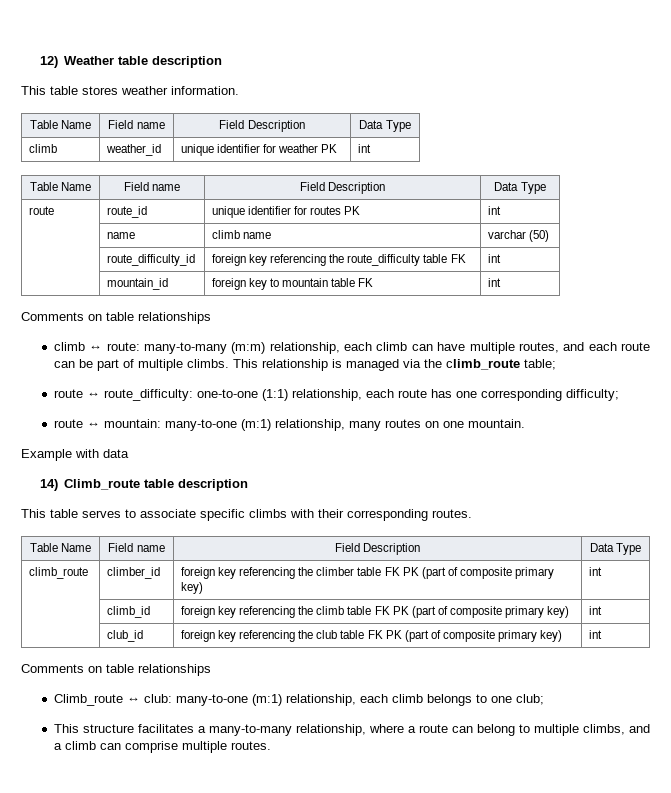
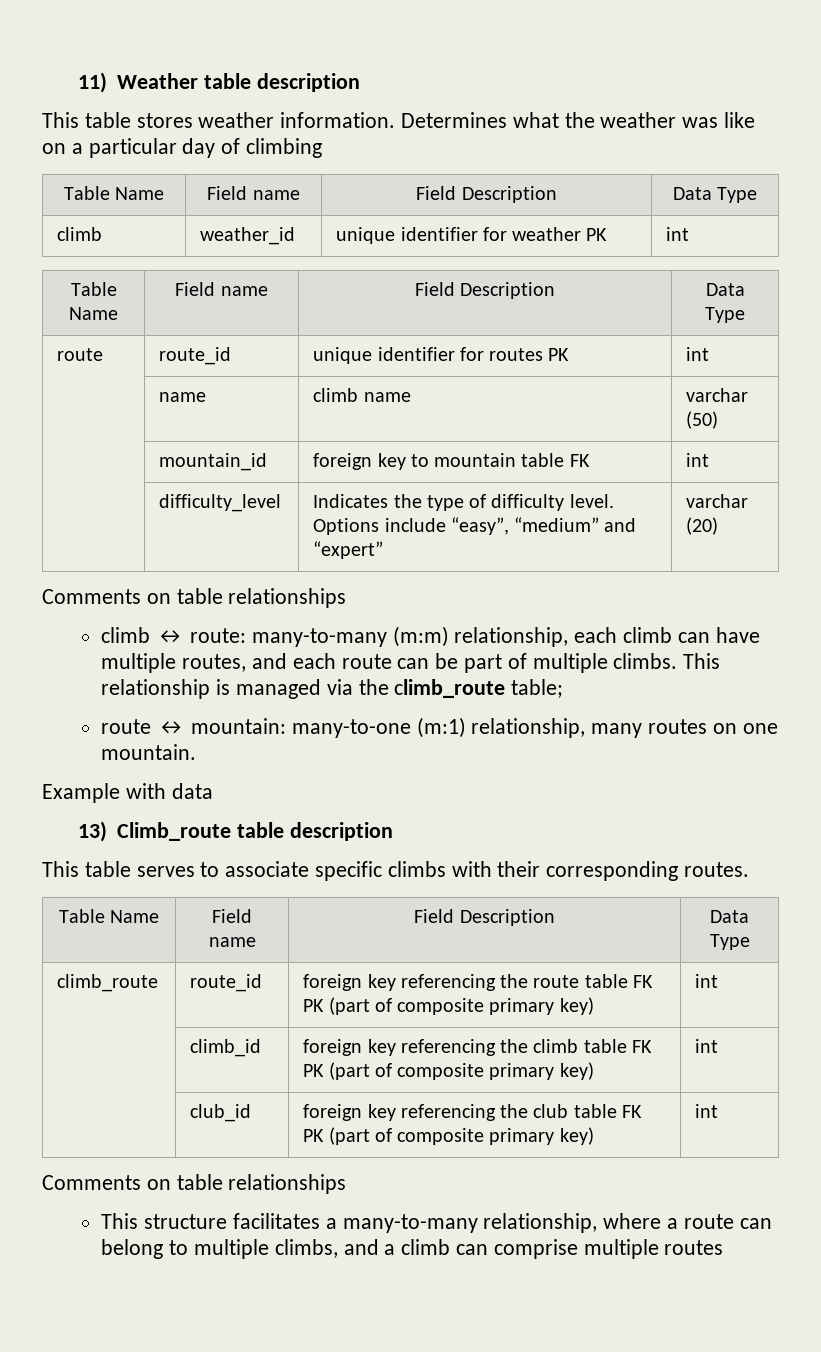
- 12) Weather table description
+ 11) Weather table description
+ Determines what the weather was like on a particular day of climbing
- | route_difficulty_id | foreign key referencing the route_difficulty table FK | int
+ | difficulty_level | Indicates the type of difficulty level. Options include “easy”, “medium” and “expert” | varchar (20)
- route ↔ route_difficulty: one-to-one (1:1) relationship, each route has one corresponding difficulty;
- 14) Climb_route table description
+ 13) Climb_route table description
- climb_route | climber_id | foreign key referencing the climber table FK PK (part of composite primary key) | int
+ climb_route | route_id | foreign key referencing the route table FK PK (part of composite primary key) | int
- Climb_route ↔ club: many-to-one (m:1) relationship, each climb belongs to one club;
- This structure facilitates a many-to-many relationship, where a route can belong to multiple climbs, and a climb can comprise multiple routes.
+ This structure facilitates a many-to-many relationship, where a route can belong to multiple climbs, and a climb can comprise multiple routes

